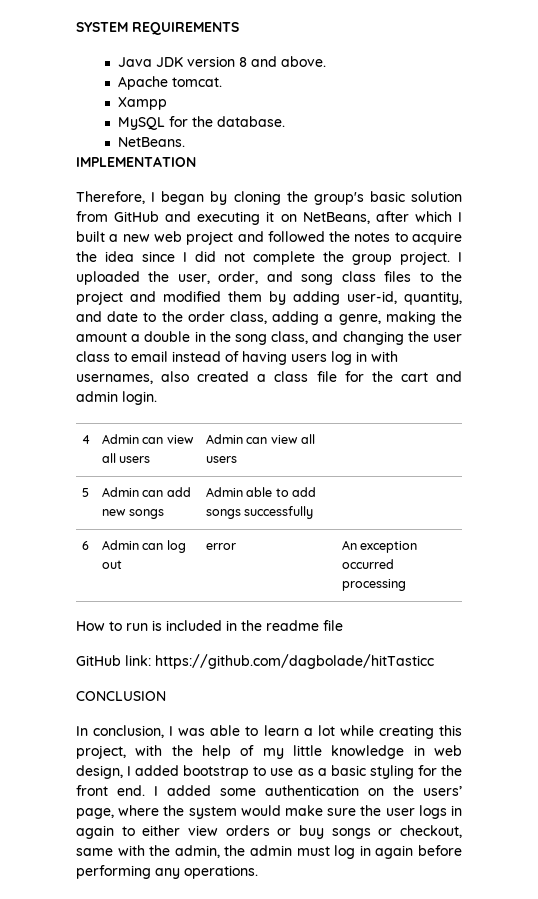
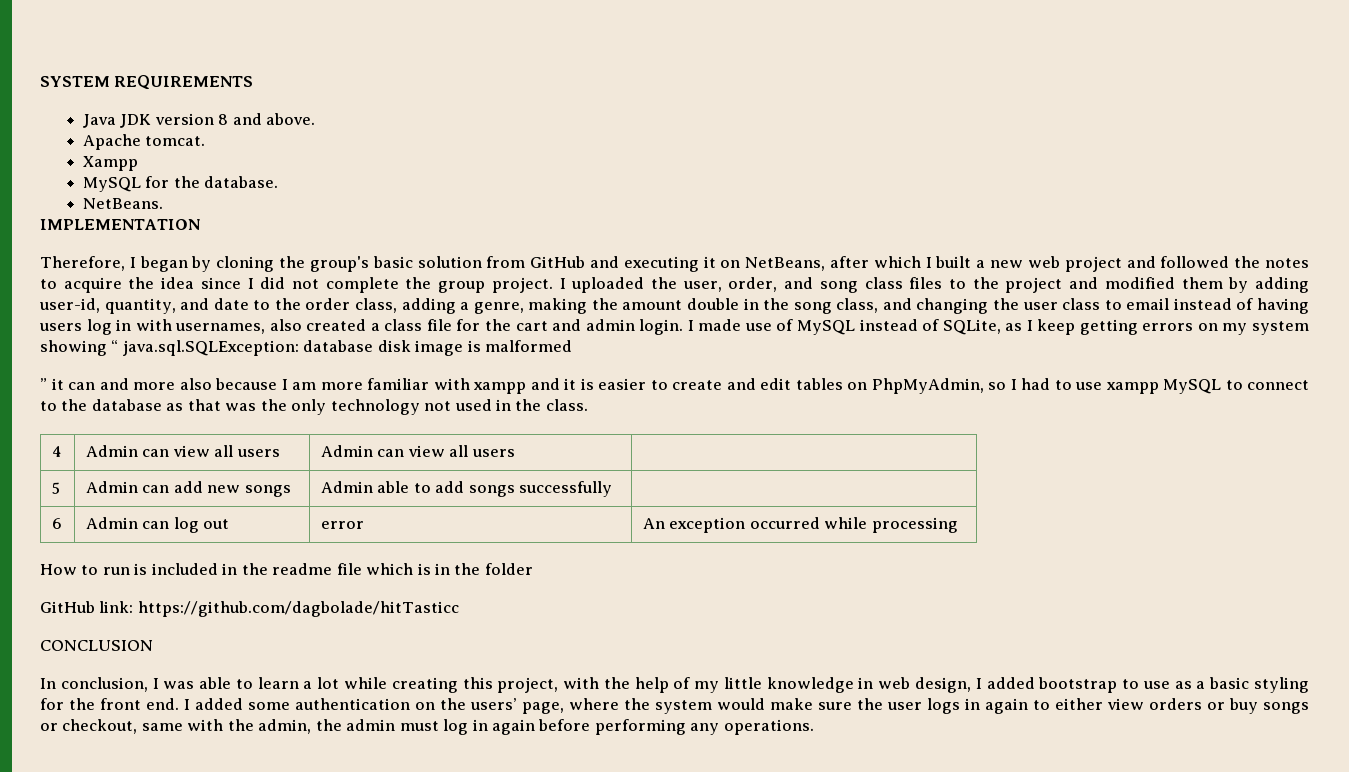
- I uploaded the user, order, and song class files to the project and modified them by adding user-id, quantity, and date to the order class, adding a genre, making the amount a double in the song class, and changing the user class to email instead of having users log in with usernames, also created a class file for the cart and admin login.
+ I uploaded the user, order, and song class files to the project and modified them by adding user-id, quantity, and date to the order class, adding a genre, making the amount double in the song class, and changing the user class to email instead of having users log in with usernames, also created a class file for the cart and admin login. I made use of MySQL instead of SQLite, as I keep getting errors on my system showing “ java.sql.SQLException: database disk image is malformed
+ ” it can and more also because I am more familiar with xampp and it is easier to create and edit tables on PhpMyAdmin, so I had to use xampp MySQL to connect to the database as that was the only technology not used in the class.
- 6 | Admin can log out | error | An exception occurred processing
+ 6 | Admin can log out | error | An exception occurred while processing
- How to run is included in the readme file
+ How to run is included in the readme file which is in the folder

